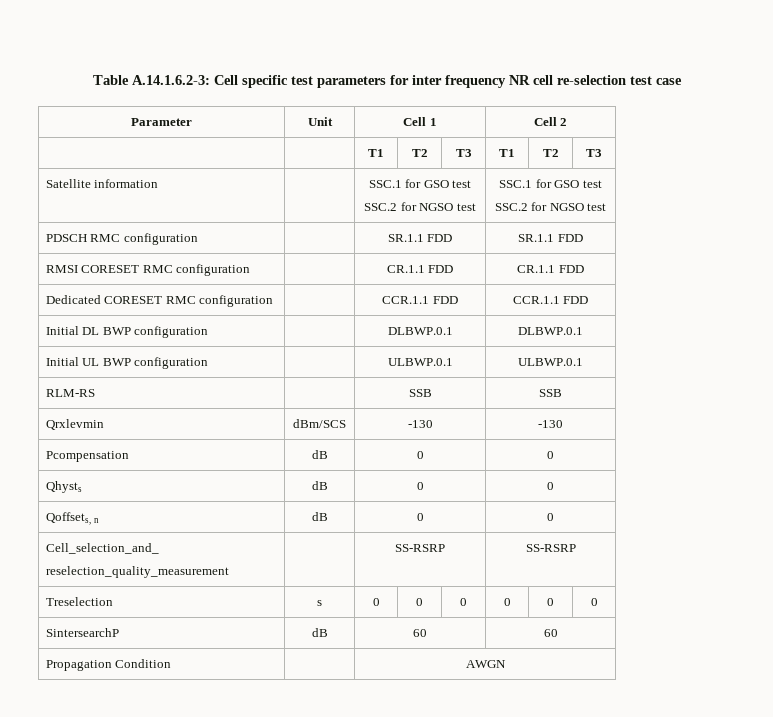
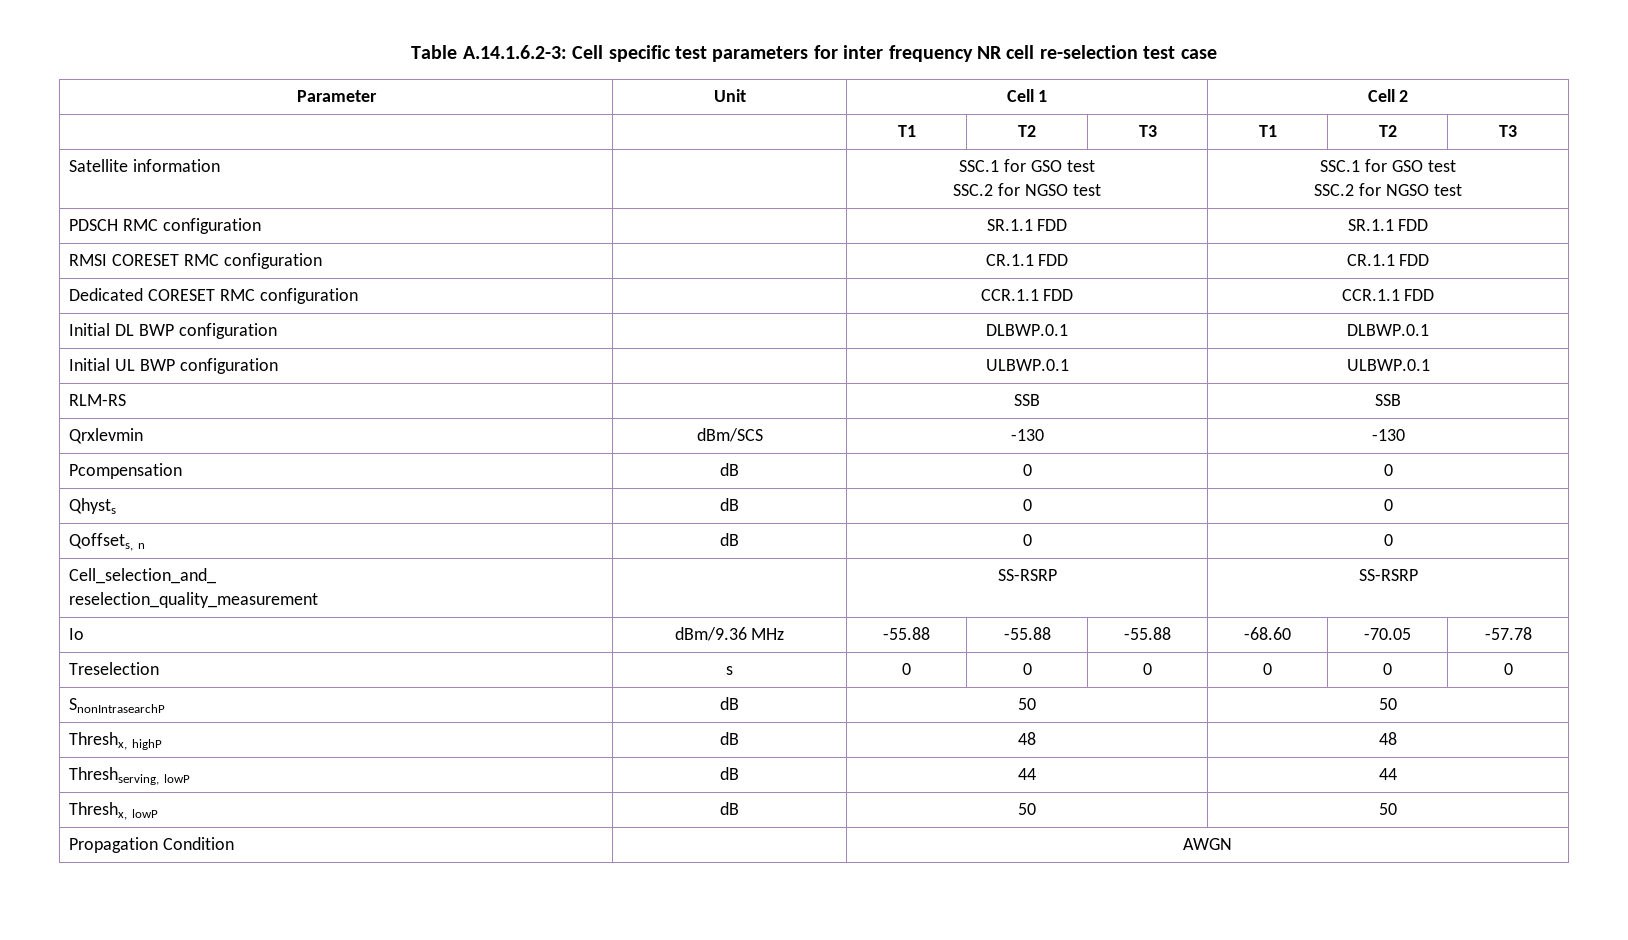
+ Io | dBm/9.36 MHz | -55.88 | -55.88 | -55.88 | -68.60 | -70.05 | -57.78
- SintersearchP | dB | 60 | 60
+ SnonIntrasearchP | dB | 50 | 50
+ Threshx, highP | dB | 48 | 48
+ Threshserving, lowP | dB | 44 | 44
+ Threshx, lowP | dB | 50 | 50

